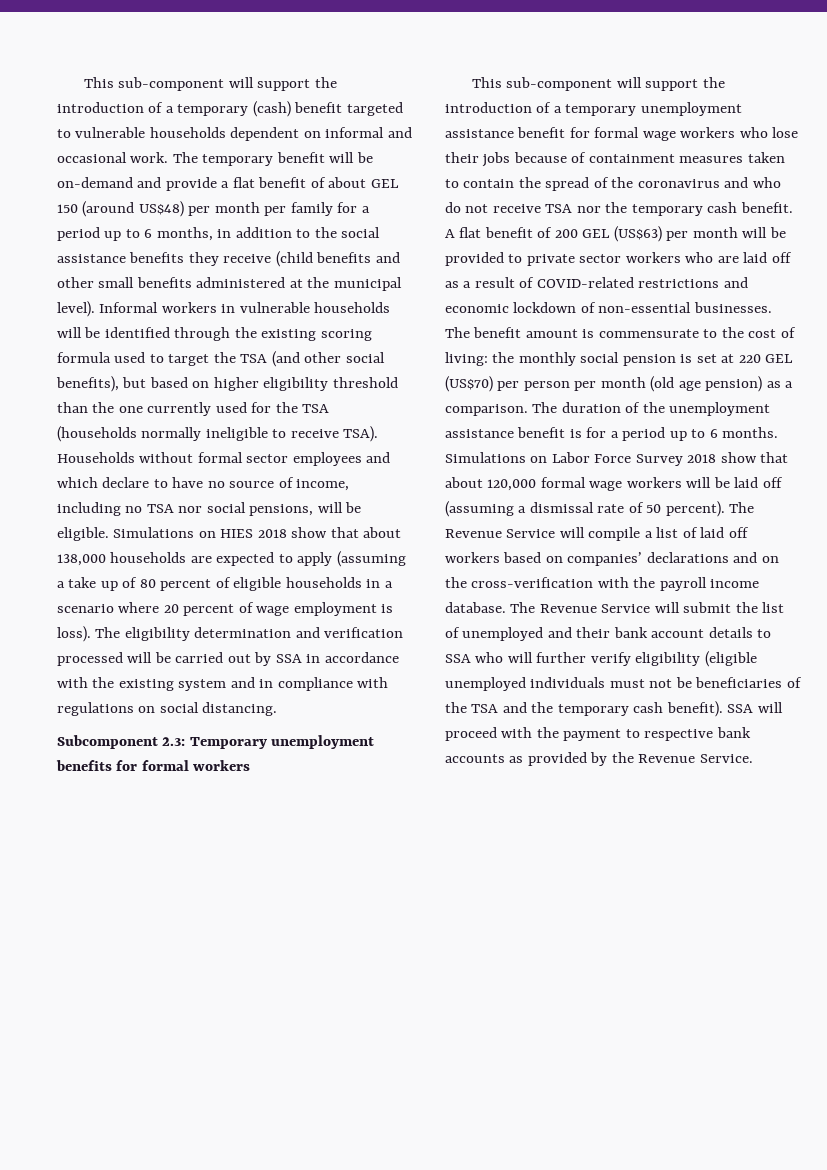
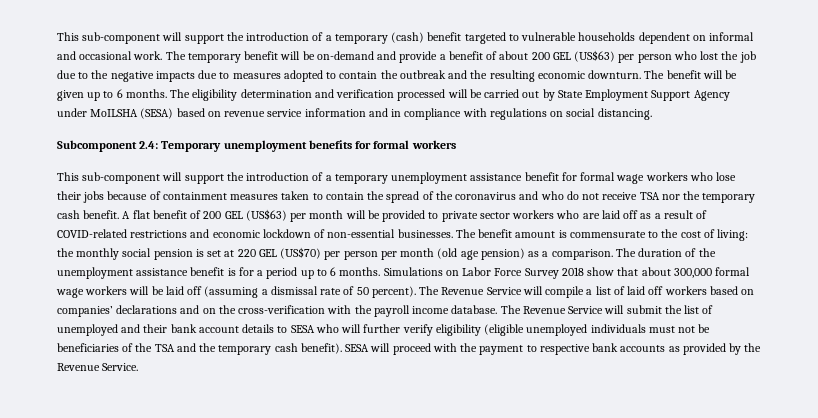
- The temporary benefit will be on-demand and provide a flat benefit of about GEL 150 (around US$48) per month per family for a period up to 6 months, in addition to the social assistance benefits they receive (child benefits and other small benefits administered at the municipal level). Informal workers in vulnerable households will be identified through the existing scoring formula used to target the TSA (and other social benefits), but based on higher eligibility threshold than the one currently used for the TSA (households normally ineligible to receive TSA). Households without formal sector employees and which declare to have no source of income, including no TSA nor social pensions, will be eligible. Simulations on HIES 2018 show that about 138,000 households are expected to apply (assuming a take up of 80 percent of eligible households in a scenario where 20 percent of wage employment is loss).
+ The temporary benefit will be on-demand and provide a benefit of about 200 GEL (US$63) per person who lost the job due to the negative impacts due to measures adopted to contain the outbreak and the resulting economic downturn. The benefit will be given up to 6 months.
- The eligibility determination and verification processed will be carried out by SSA in accordance with the existing system and in compliance with regulations on social distancing.
+ The eligibility determination and verification processed will be carried out by State Employment Support Agency under MoILSHA (SESA) based on revenue service information and in compliance with regulations on social distancing.
- Subcomponent 2.3: Temporary unemployment benefits for formal workers
+ Subcomponent 2.4: Temporary unemployment benefits for formal workers
- Simulations on Labor Force Survey 2018 show that about 120,000 formal wage workers will be laid off (assuming a dismissal rate of 50 percent).
+ Simulations on Labor Force Survey 2018 show that about 300,000 formal wage workers will be laid off (assuming a dismissal rate of 50 percent).
- The Revenue Service will submit the list of unemployed and their bank account details to SSA who will further verify eligibility (eligible unemployed individuals must not be beneficiaries of the TSA and the temporary cash benefit).
+ The Revenue Service will submit the list of unemployed and their bank account details to SESA who will further verify eligibility (eligible unemployed individuals must not be beneficiaries of the TSA and the temporary cash benefit).
- SSA will proceed with the payment to respective bank accounts as provided by the Revenue Service.
+ SESA will proceed with the payment to respective bank accounts as provided by the Revenue Service.

